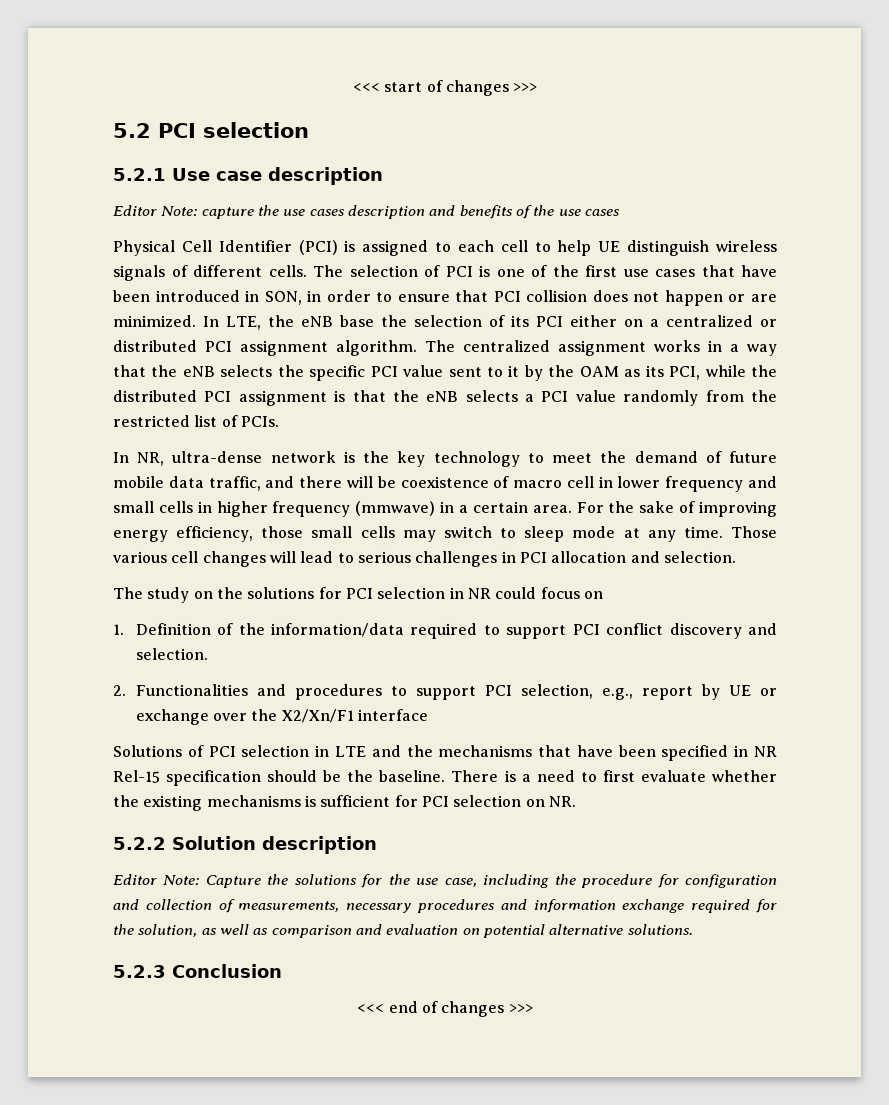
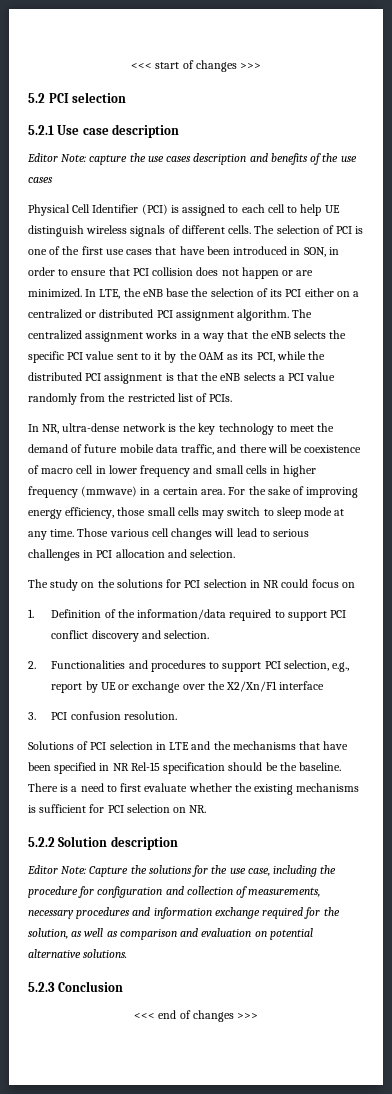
+ 3. PCI confusion resolution.

